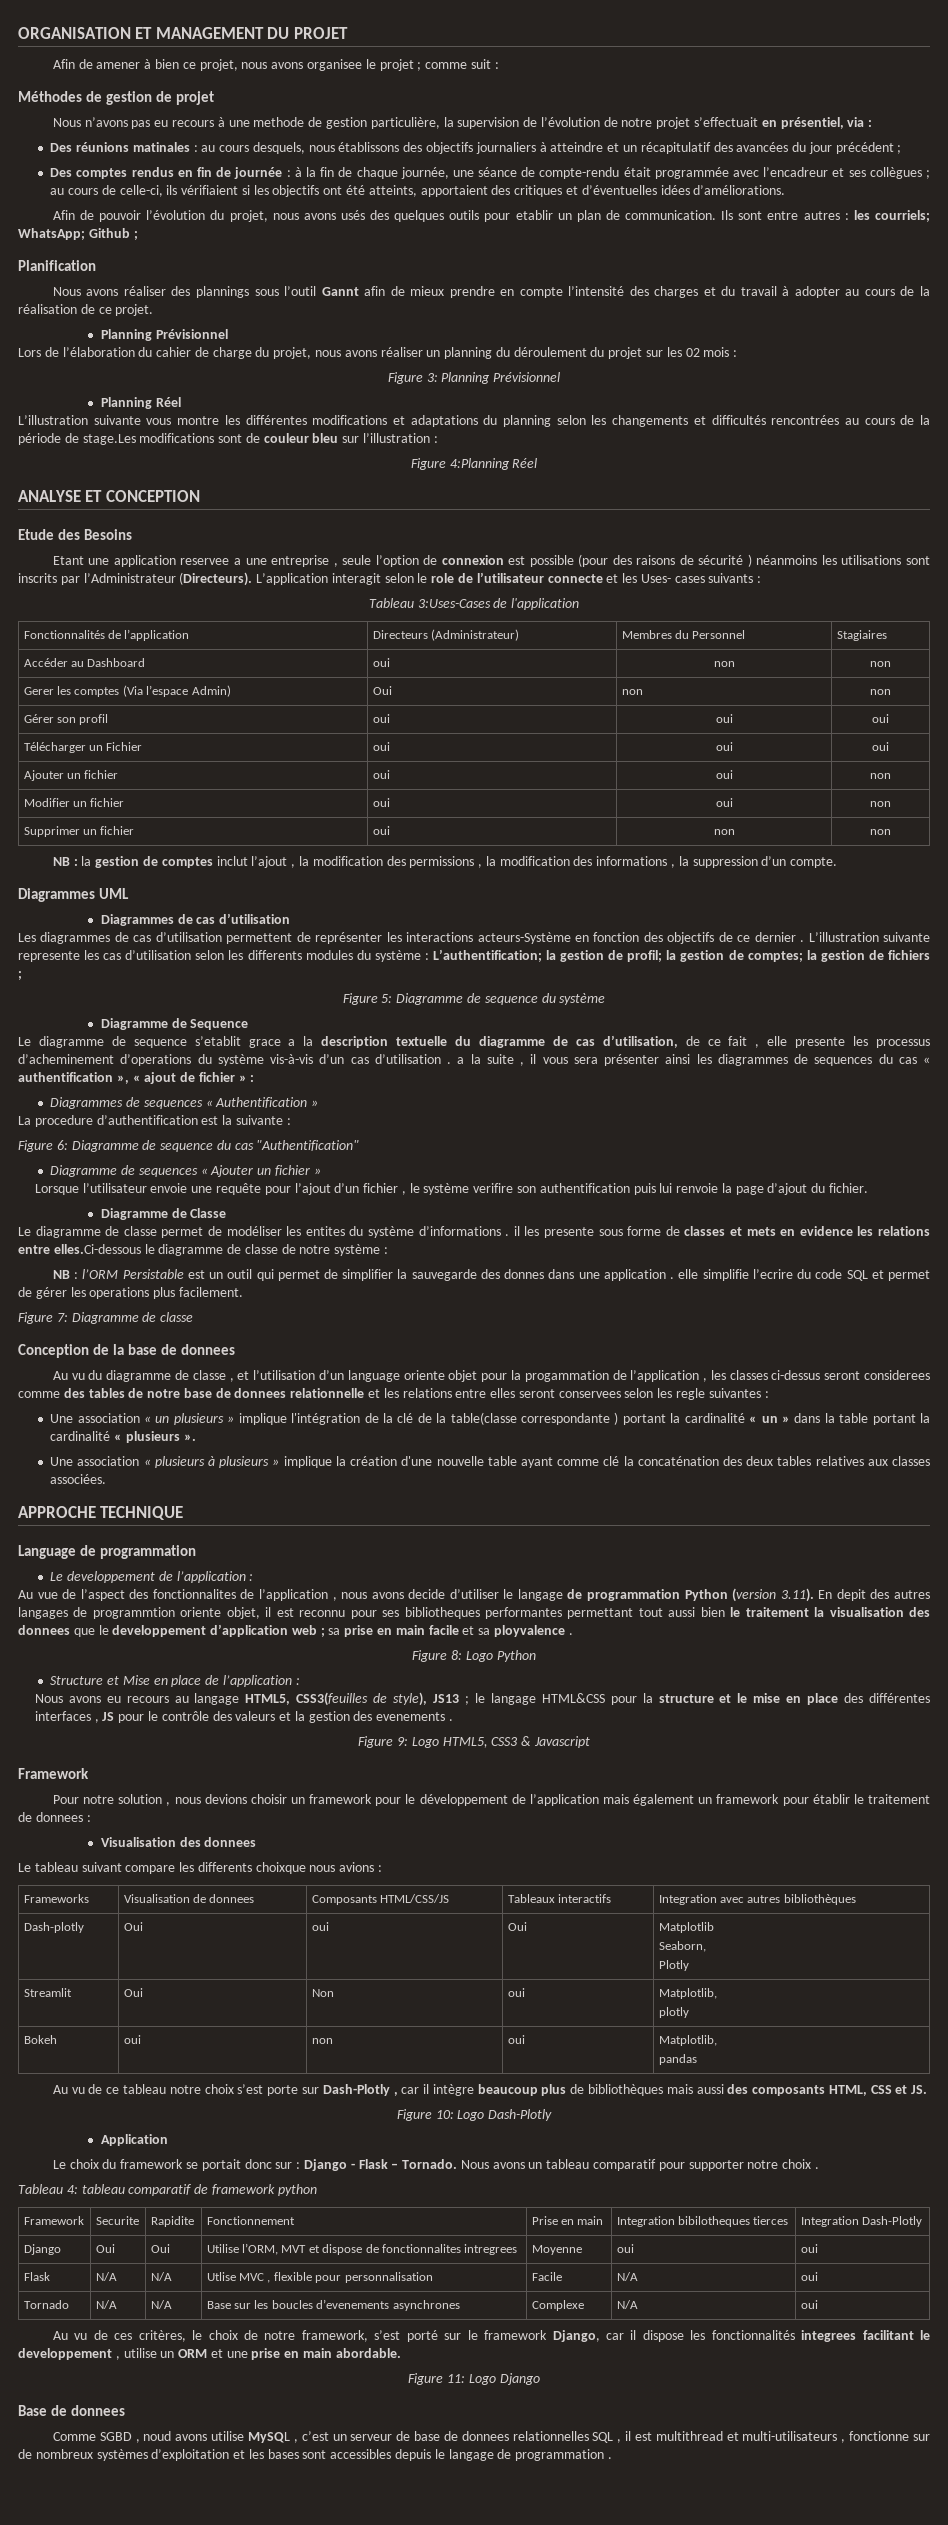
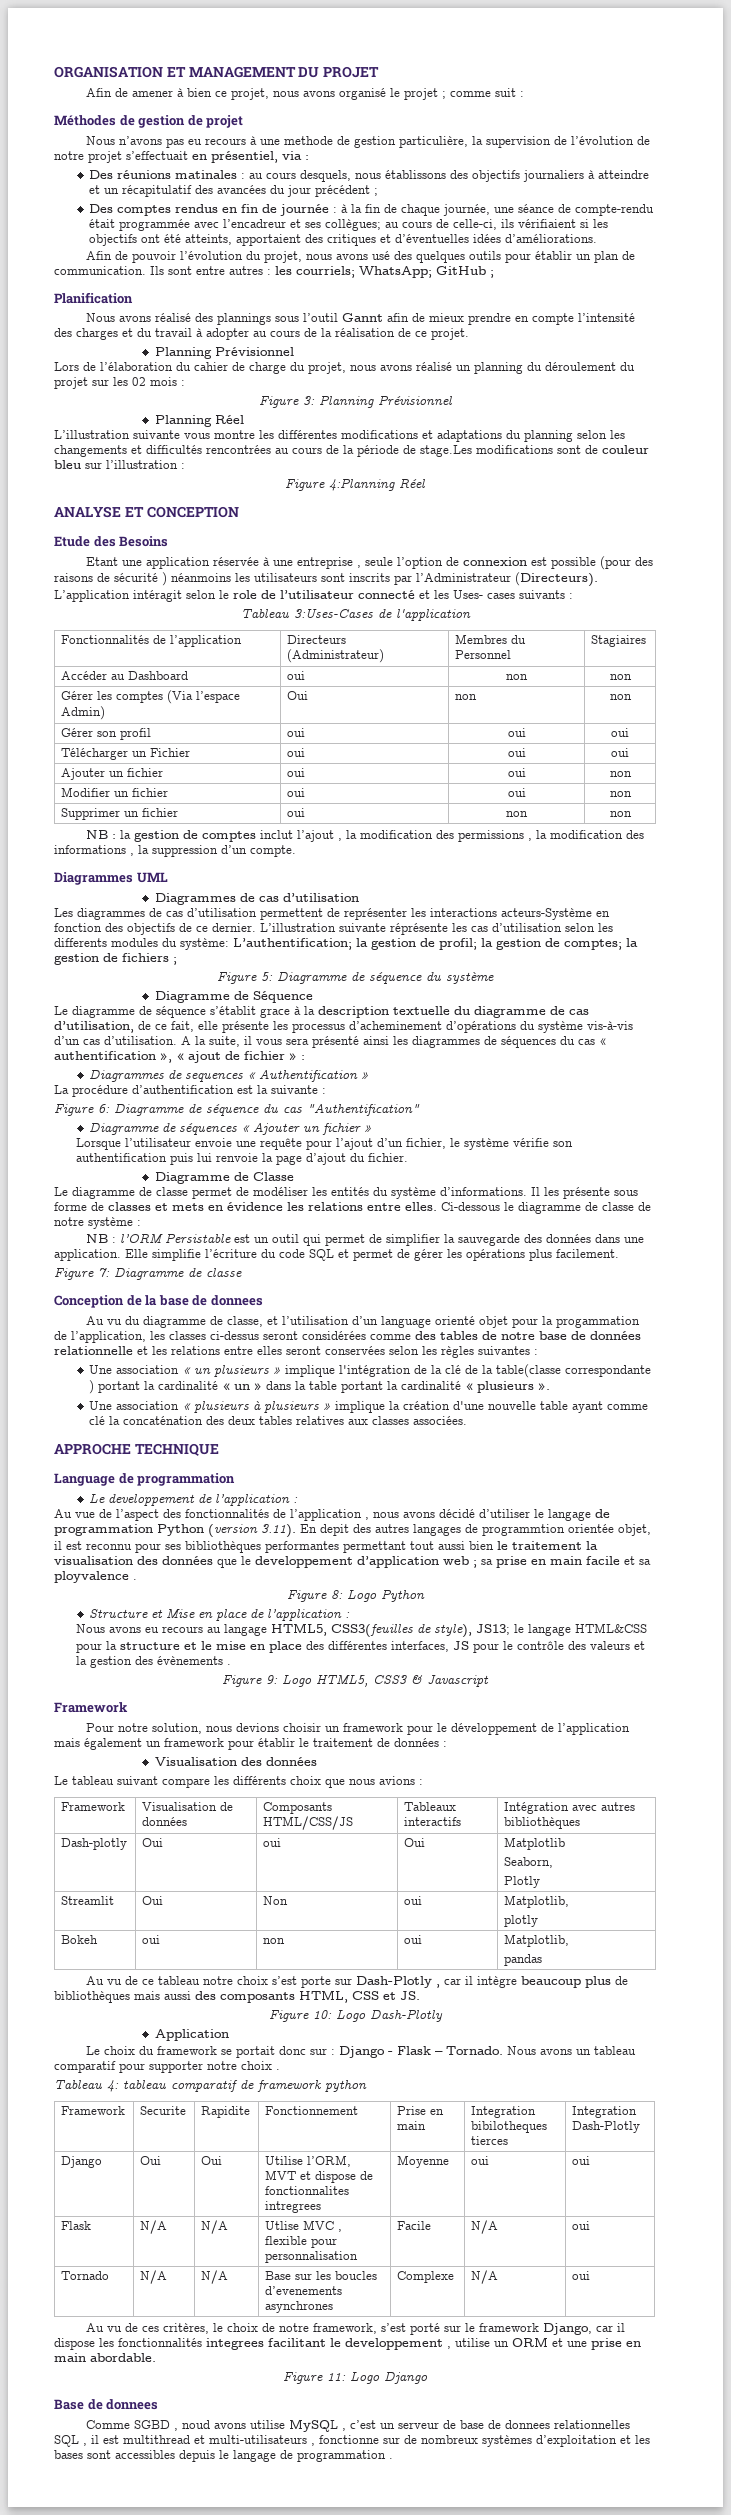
- Afin de amener à bien ce projet, nous avons organisee le projet ; comme suit :
+ Afin de amener à bien ce projet, nous avons organisé le projet ; comme suit :
- Des comptes rendus en fin de journée : à la fin de chaque journée, une séance de compte-rendu était programmée avec l’encadreur et ses collègues ; au cours de celle-ci, ils vérifiaient si les objectifs ont été atteints, apportaient des critiques et d’éventuelles idées d’améliorations.
+ Des comptes rendus en fin de journée : à la fin de chaque journée, une séance de compte-rendu était programmée avec l’encadreur et ses collègues; au cours de celle-ci, ils vérifiaient si les objectifs ont été atteints, apportaient des critiques et d’éventuelles idées d’améliorations.
- Afin de pouvoir l’évolution du projet, nous avons usés des quelques outils pour etablir un plan de communication.
+ Afin de pouvoir l’évolution du projet, nous avons usé des quelques outils pour établir un plan de communication.
- Ils sont entre autres : les courriels; WhatsApp; Github ;
+ Ils sont entre autres : les courriels; WhatsApp; GitHub ;
- Nous avons réaliser des plannings sous l’outil Gannt afin de mieux prendre en compte l’intensité des charges et du travail à adopter au cours de la réalisation de ce projet.
+ Nous avons réalisé des plannings sous l’outil Gannt afin de mieux prendre en compte l’intensité des charges et du travail à adopter au cours de la réalisation de ce projet.
- Lors de l’élaboration du cahier de charge du projet, nous avons réaliser un planning du déroulement du projet sur les 02 mois :
+ Lors de l’élaboration du cahier de charge du projet, nous avons réalisé un planning du déroulement du projet sur les 02 mois :
- Etant une application reservee a une entreprise , seule l’option de connexion est possible (pour des raisons de sécurité ) néanmoins les utilisations sont inscrits par l’Administrateur (Directeurs).
+ Etant une application réservée à une entreprise , seule l’option de connexion est possible (pour des raisons de sécurité ) néanmoins les utilisateurs sont inscrits par l’Administrateur (Directeurs).
- L’application interagit selon le role de l’utilisateur connecte et les Uses- cases suivants :
+ L’application intéragit selon le role de l’utilisateur connecté et les Uses- cases suivants :
- Gerer les comptes (Via l’espace Admin) | Oui | non | non
+ Gérer les comptes (Via l’espace Admin) | Oui | non | non
- Les diagrammes de cas d’utilisation permettent de représenter les interactions acteurs-Système en fonction des objectifs de ce dernier . L’illustration suivante represente les cas d’utilisation selon les differents modules du système : L’authentification; la gestion de profil; la gestion de comptes; la gestion de fichiers ;
+ Les diagrammes de cas d’utilisation permettent de représenter les interactions acteurs-Système en fonction des objectifs de ce dernier. L’illustration suivante réprésente les cas d’utilisation selon les differents modules du système: L’authentification; la gestion de profil; la gestion de comptes; la gestion de fichiers ;
- Figure 5: Diagramme de sequence du système
+ Figure 5: Diagramme de séquence du système
- Diagramme de Sequence
- Le diagramme de sequence s’etablit grace a la description textuelle du diagramme de cas d’utilisation, de ce fait , elle presente les processus d’acheminement d’operations du système vis-à-vis d’un cas d’utilisation . a la suite , il vous sera présenter ainsi les diagrammes de sequences du cas « authentification », « ajout de fichier » :
+ Diagramme de Séquence
+ Le diagramme de séquence s’établit grace à la description textuelle du diagramme de cas d’utilisation, de ce fait, elle présente les processus d’acheminement d’opérations du système vis-à-vis d’un cas d’utilisation. A la suite, il vous sera présenté ainsi les diagrammes de séquences du cas « authentification », « ajout de fichier » :
- La procedure d’authentification est la suivante :
+ La procédure d’authentification est la suivante :
- Figure 6: Diagramme de sequence du cas "Authentification"
+ Figure 6: Diagramme de séquence du cas "Authentification"
- Diagramme de sequences « Ajouter un fichier »
+ Diagramme de séquences « Ajouter un fichier »
- Lorsque l’utilisateur envoie une requête pour l’ajout d’un fichier , le système verifire son authentification puis lui renvoie la page d’ajout du fichier.
+ Lorsque l’utilisateur envoie une requête pour l’ajout d’un fichier, le système vérifie son authentification puis lui renvoie la page d’ajout du fichier.
- Le diagramme de classe permet de modéliser les entites du système d’informations . il les presente sous forme de classes et mets en evidence les relations entre elles.Ci-dessous le diagramme de classe de notre système :
+ Le diagramme de classe permet de modéliser les entités du système d’informations. Il les présente sous forme de classes et mets en évidence les relations entre elles. Ci-dessous le diagramme de classe de notre système :
- NB : l’ORM Persistable est un outil qui permet de simplifier la sauvegarde des donnes dans une application . elle simplifie l’ecrire du code SQL et permet de gérer les operations plus facilement.
+ NB : l’ORM Persistable est un outil qui permet de simplifier la sauvegarde des données dans une application. Elle simplifie l’écriture du code SQL et permet de gérer les opérations plus facilement.
- Au vu du diagramme de classe , et l’utilisation d’un language oriente objet pour la progammation de l’application , les classes ci-dessus seront considerees comme des tables de notre base de donnees relationnelle et les relations entre elles seront conservees selon les regle suivantes :
+ Au vu du diagramme de classe, et l’utilisation d’un language orienté objet pour la progammation de l’application, les classes ci-dessus seront considérées comme des tables de notre base de données relationnelle et les relations entre elles seront conservées selon les règles suivantes :
- Au vue de l’aspect des fonctionnalites de l’application , nous avons decide d’utiliser le langage de programmation Python (version 3.11). En depit des autres langages de programmtion oriente objet, il est reconnu pour ses bibliotheques performantes permettant tout aussi bien le traitement la visualisation des donnees que le developpement d’application web ; sa prise en main facile et sa ployvalence .
+ Au vue de l’aspect des fonctionnalités de l’application , nous avons décidé d’utiliser le langage de programmation Python (version 3.11). En depit des autres langages de programmtion orientée objet, il est reconnu pour ses bibliothèques performantes permettant tout aussi bien le traitement la visualisation des données que le developpement d’application web ; sa prise en main facile et sa ployvalence .
- Nous avons eu recours au langage HTML5, CSS3(feuilles de style), JS13 ; le langage HTML&CSS pour la structure et le mise en place des différentes interfaces , JS pour le contrôle des valeurs et la gestion des evenements .
+ Nous avons eu recours au langage HTML5, CSS3(feuilles de style), JS13; le langage HTML&CSS pour la structure et le mise en place des différentes interfaces, JS pour le contrôle des valeurs et la gestion des évènements .
- Pour notre solution , nous devions choisir un framework pour le développement de l’application mais également un framework pour établir le traitement de donnees :
+ Pour notre solution, nous devions choisir un framework pour le développement de l’application mais également un framework pour établir le traitement de données :
- Visualisation des donnees
+ Visualisation des données
- Le tableau suivant compare les differents choixque nous avions :
+ Le tableau suivant compare les différents choix que nous avions :
- Frameworks | Visualisation de donnees | Composants HTML/CSS/JS | Tableaux interactifs | Integration avec autres bibliothèques
+ Framework | Visualisation de données | Composants HTML/CSS/JS | Tableaux interactifs | Intégration avec autres bibliothèques

